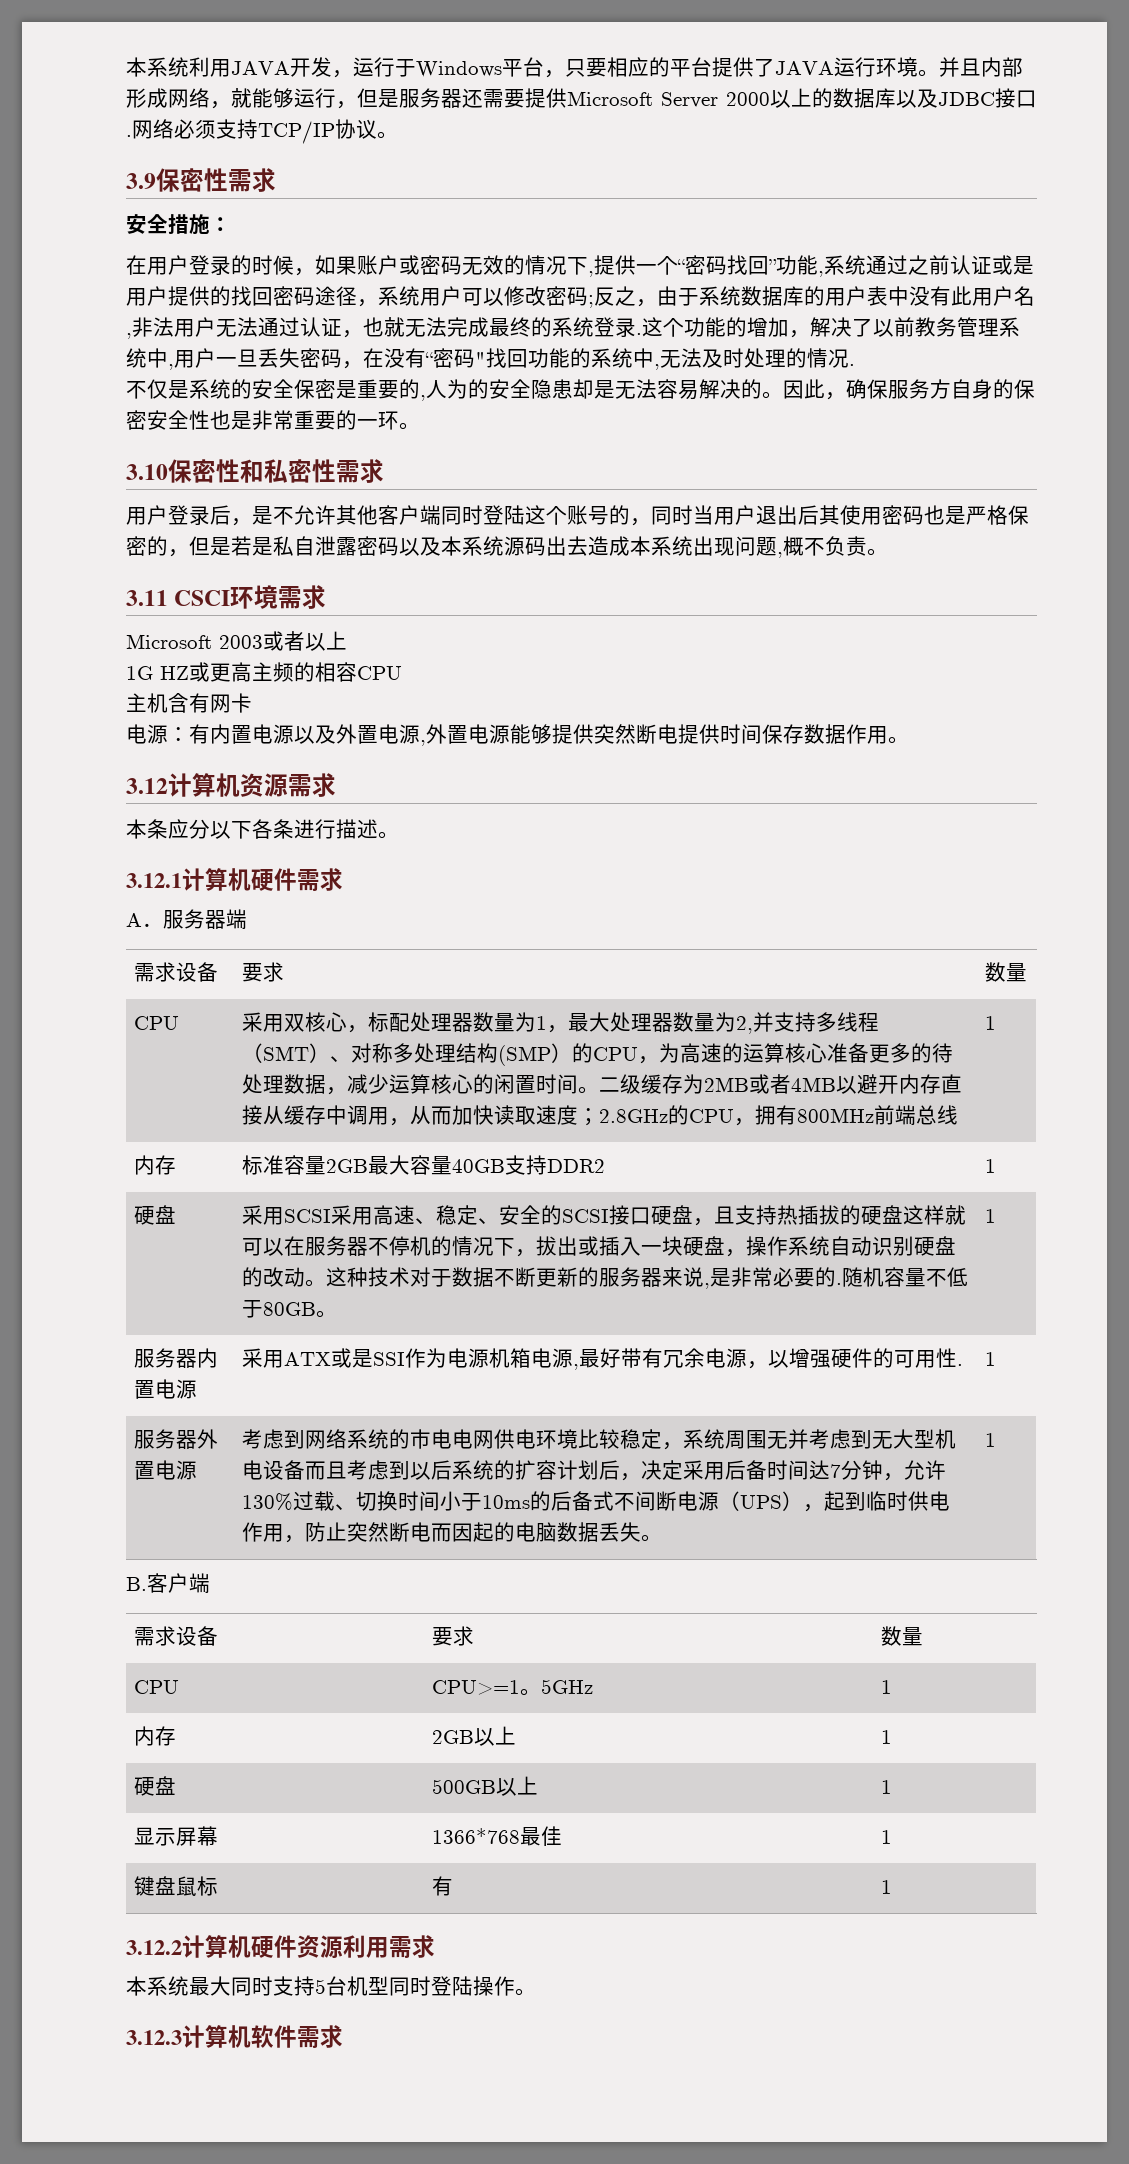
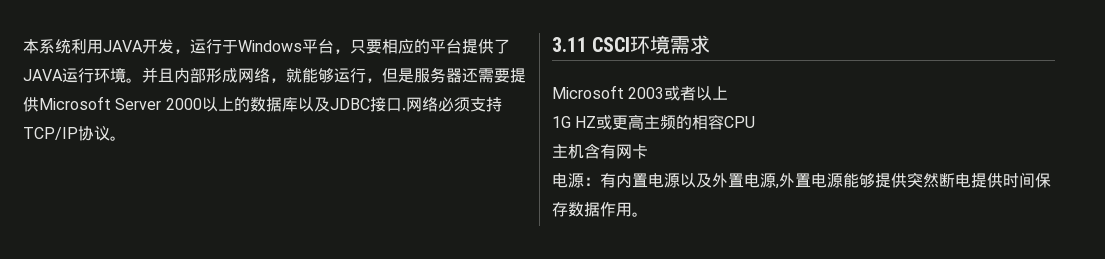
- 3.9保密性需求
- 安全措施：
- 在用户登录的时候，如果账户或密码无效的情况下,提供一个“密码找回”功能,系统通过之前认证或是用户提供的找回密码途径，系统用户可以修改密码;反之，由于系统数据库的用户表中没有此用户名,非法用户无法通过认证，也就无法完成最终的系统登录.这个功能的增加，解决了以前教务管理系统中,用户一旦丢失密码，在没有“密码"找回功能的系统中,无法及时处理的情况.
- 不仅是系统的安全保密是重要的,人为的安全隐患却是无法容易解决的。因此，确保服务方自身的保密安全性也是非常重要的一环。
- 3.10保密性和私密性需求
- 用户登录后，是不允许其他客户端同时登陆这个账号的，同时当用户退出后其使用密码也是严格保密的，但是若是私自泄露密码以及本系统源码出去造成本系统出现问题,概不负责。
- 3.12计算机资源需求
- 本条应分以下各条进行描述。
- 3.12.1计算机硬件需求
- A．服务器端
- 需求设备 | 要求 | 数量
- CPU | 采用双核心，标配处理器数量为1，最大处理器数量为2,并支持多线程（SMT）、对称多处理结构(SMP）的CPU，为高速的运算核心准备更多的待处理数据，减少运算核心的闲置时间。二级缓存为2MB或者4MB以避开内存直接从缓存中调用，从而加快读取速度；2.8GHz的CPU，拥有800MHz前端总线 | 1
- 内存 | 标准容量2GB最大容量40GB支持DDR2 | 1
- 硬盘 | 采用SCSI采用高速、稳定、安全的SCSI接口硬盘，且支持热插拔的硬盘这样就可以在服务器不停机的情况下，拔出或插入一块硬盘，操作系统自动识别硬盘的改动。这种技术对于数据不断更新的服务器来说,是非常必要的.随机容量不低于80GB。 | 1
- 服务器内置电源 | 采用ATX或是SSI作为电源机箱电源,最好带有冗余电源，以增强硬件的可用性. | 1
- 服务器外置电源 | 考虑到网络系统的市电电网供电环境比较稳定，系统周围无并考虑到无大型机电设备而且考虑到以后系统的扩容计划后，决定采用后备时间达7分钟，允许130%过载、切换时间小于10ms的后备式不间断电源（UPS），起到临时供电作用，防止突然断电而因起的电脑数据丢失。 | 1
- B.客户端
- 需求设备 | 要求 | 数量
- CPU | CPU>=1。5GHz | 1
- 内存 | 2GB以上 | 1
- 硬盘 | 500GB以上 | 1
- 显示屏幕 | 1366*768最佳 | 1
- 键盘鼠标 | 有 | 1
- 3.12.2计算机硬件资源利用需求
- 本系统最大同时支持5台机型同时登陆操作。
- 3.12.3计算机软件需求

